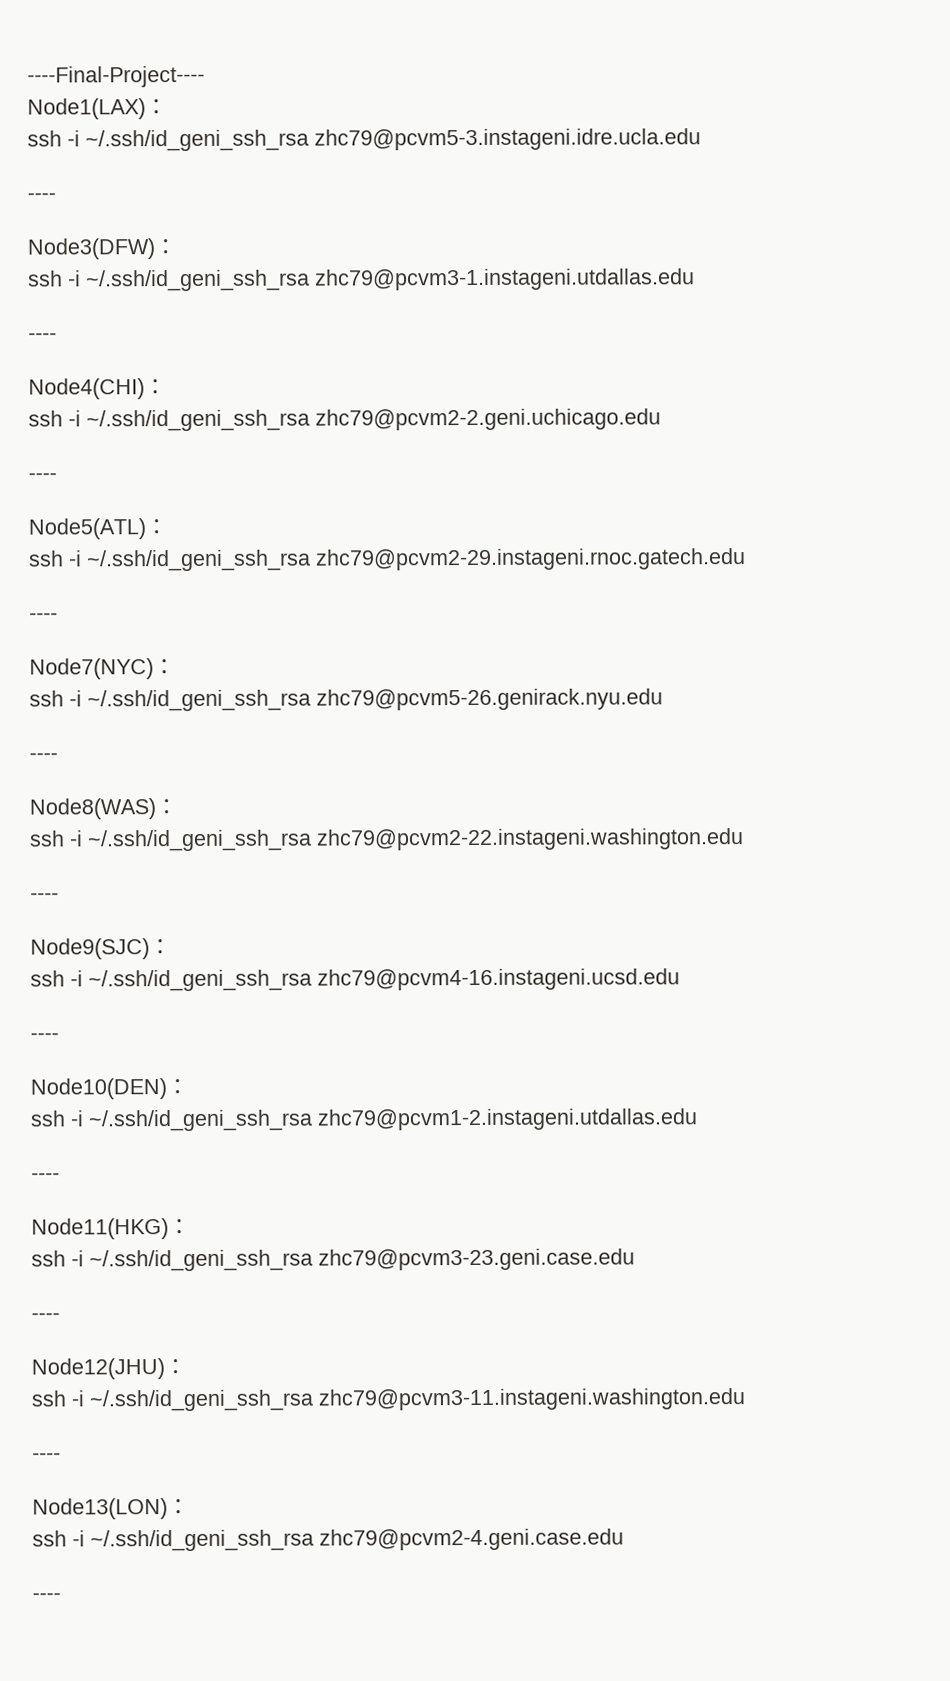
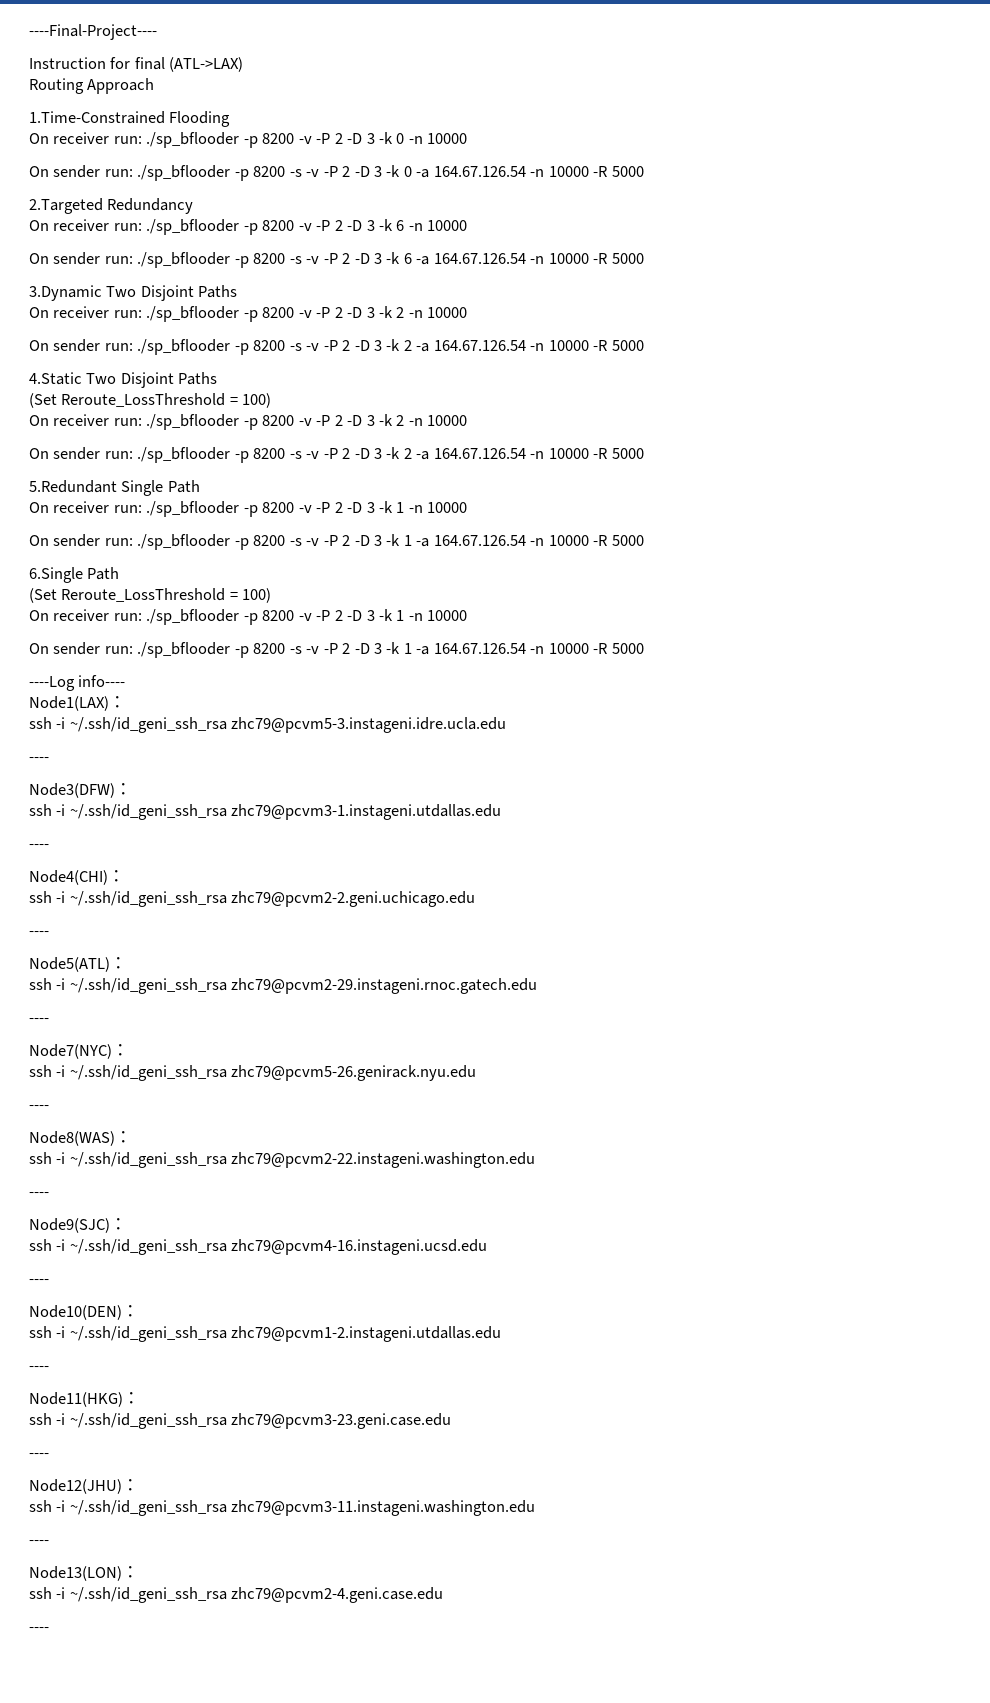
+ Instruction for final (ATL->LAX)
+ Routing Approach
+ 1.Time-Constrained Flooding
+ On receiver run: ./sp_bflooder -p 8200 -v -P 2 -D 3 -k 0 -n 10000
+ On sender run: ./sp_bflooder -p 8200 -s -v -P 2 -D 3 -k 0 -a 164.67.126.54 -n 10000 -R 5000
+ 2.Targeted Redundancy
+ On receiver run: ./sp_bflooder -p 8200 -v -P 2 -D 3 -k 6 -n 10000
+ On sender run: ./sp_bflooder -p 8200 -s -v -P 2 -D 3 -k 6 -a 164.67.126.54 -n 10000 -R 5000
+ 3.Dynamic Two Disjoint Paths
+ On receiver run: ./sp_bflooder -p 8200 -v -P 2 -D 3 -k 2 -n 10000
+ On sender run: ./sp_bflooder -p 8200 -s -v -P 2 -D 3 -k 2 -a 164.67.126.54 -n 10000 -R 5000
+ 4.Static Two Disjoint Paths
+ (Set Reroute_LossThreshold = 100)
+ On receiver run: ./sp_bflooder -p 8200 -v -P 2 -D 3 -k 2 -n 10000
+ On sender run: ./sp_bflooder -p 8200 -s -v -P 2 -D 3 -k 2 -a 164.67.126.54 -n 10000 -R 5000
+ 5.Redundant Single Path
+ On receiver run: ./sp_bflooder -p 8200 -v -P 2 -D 3 -k 1 -n 10000
+ On sender run: ./sp_bflooder -p 8200 -s -v -P 2 -D 3 -k 1 -a 164.67.126.54 -n 10000 -R 5000
+ 6.Single Path
+ (Set Reroute_LossThreshold = 100)
+ On receiver run: ./sp_bflooder -p 8200 -v -P 2 -D 3 -k 1 -n 10000
+ On sender run: ./sp_bflooder -p 8200 -s -v -P 2 -D 3 -k 1 -a 164.67.126.54 -n 10000 -R 5000
+ ----Log info----

